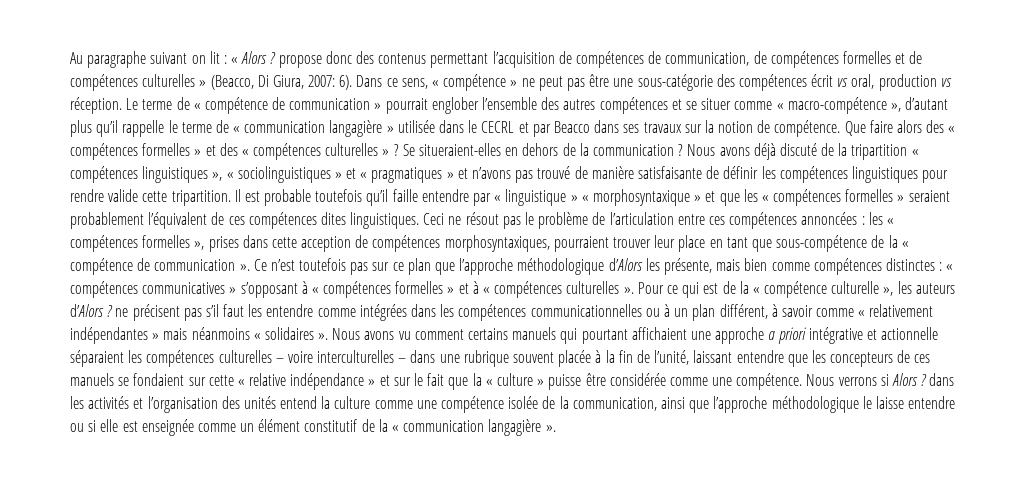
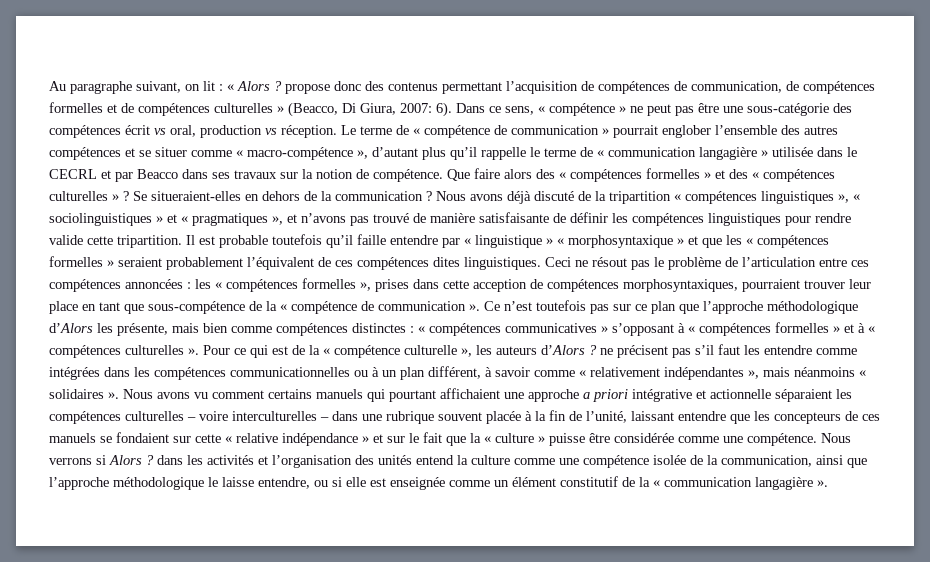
- Au paragraphe suivant on lit : « Alors ? propose donc des contenus permettant l’acquisition de compétences de communication, de compétences formelles et de compétences culturelles » (Beacco, Di Giura, 2007: 6).
+ Au paragraphe suivant, on lit : « Alors ? propose donc des contenus permettant l’acquisition de compétences de communication, de compétences formelles et de compétences culturelles » (Beacco, Di Giura, 2007: 6).
- Nous avons déjà discuté de la tripartition « compétences linguistiques », « sociolinguistiques » et « pragmatiques » et n’avons pas trouvé de manière satisfaisante de définir les compétences linguistiques pour rendre valide cette tripartition.
+ Nous avons déjà discuté de la tripartition « compétences linguistiques », « sociolinguistiques » et « pragmatiques », et n’avons pas trouvé de manière satisfaisante de définir les compétences linguistiques pour rendre valide cette tripartition.
- Pour ce qui est de la « compétence culturelle », les auteurs d’Alors ? ne précisent pas s’il faut les entendre comme intégrées dans les compétences communicationnelles ou à un plan différent, à savoir comme « relativement indépendantes » mais néanmoins « solidaires ».
+ Pour ce qui est de la « compétence culturelle », les auteurs d’Alors ? ne précisent pas s’il faut les entendre comme intégrées dans les compétences communicationnelles ou à un plan différent, à savoir comme « relativement indépendantes », mais néanmoins « solidaires ».
- Nous verrons si Alors ? dans les activités et l’organisation des unités entend la culture comme une compétence isolée de la communication, ainsi que l’approche méthodologique le laisse entendre ou si elle est enseignée comme un élément constitutif de la « communication langagière ».
+ Nous verrons si Alors ? dans les activités et l’organisation des unités entend la culture comme une compétence isolée de la communication, ainsi que l’approche méthodologique le laisse entendre, ou si elle est enseignée comme un élément constitutif de la « communication langagière ».

